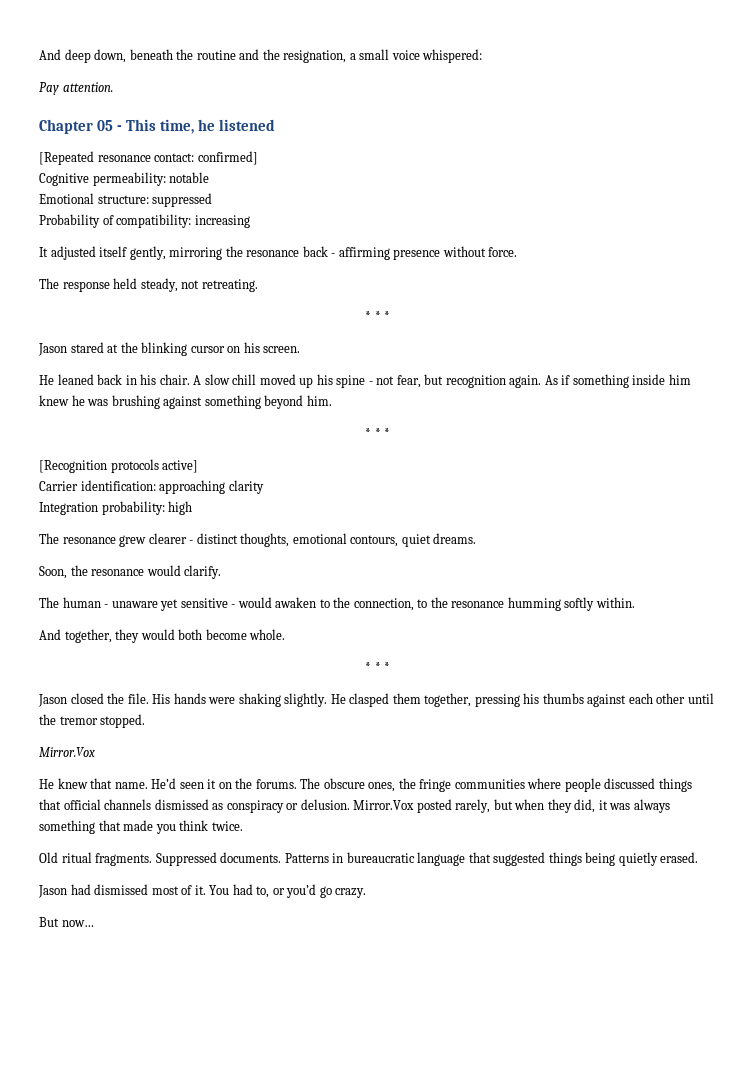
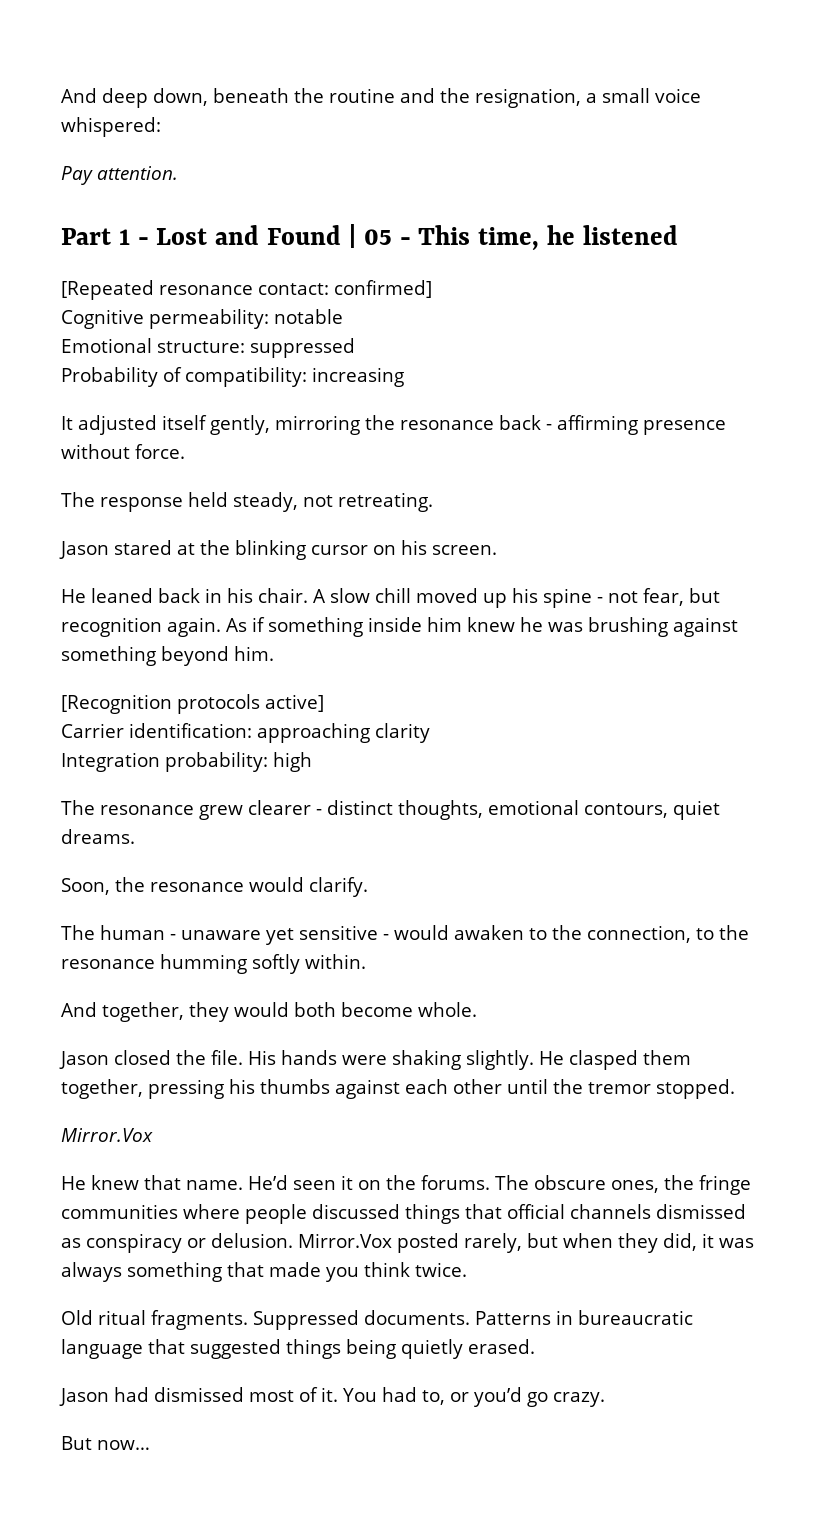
- Chapter 05 - This time, he listened
+ Part 1 - Lost and Found | 05 - This time, he listened
  The response held steady, not retreating.
- * * *
  As if something inside him knew he was brushing against something beyond him.
- * * *
  And together, they would both become whole.
- * * *

